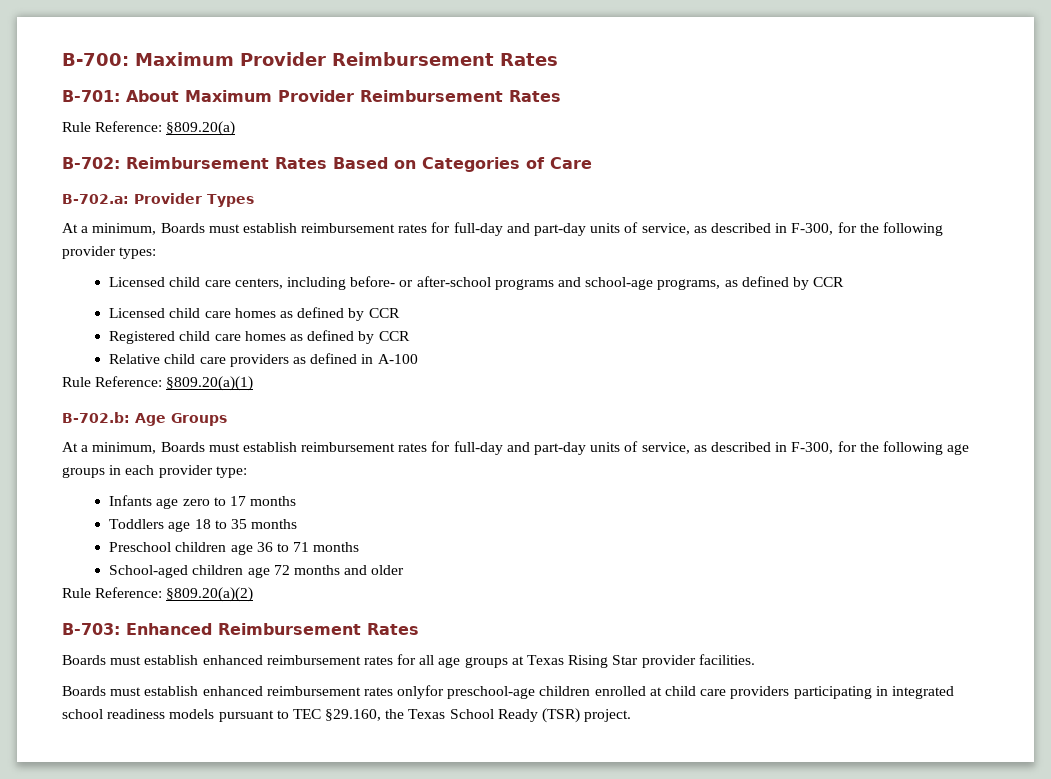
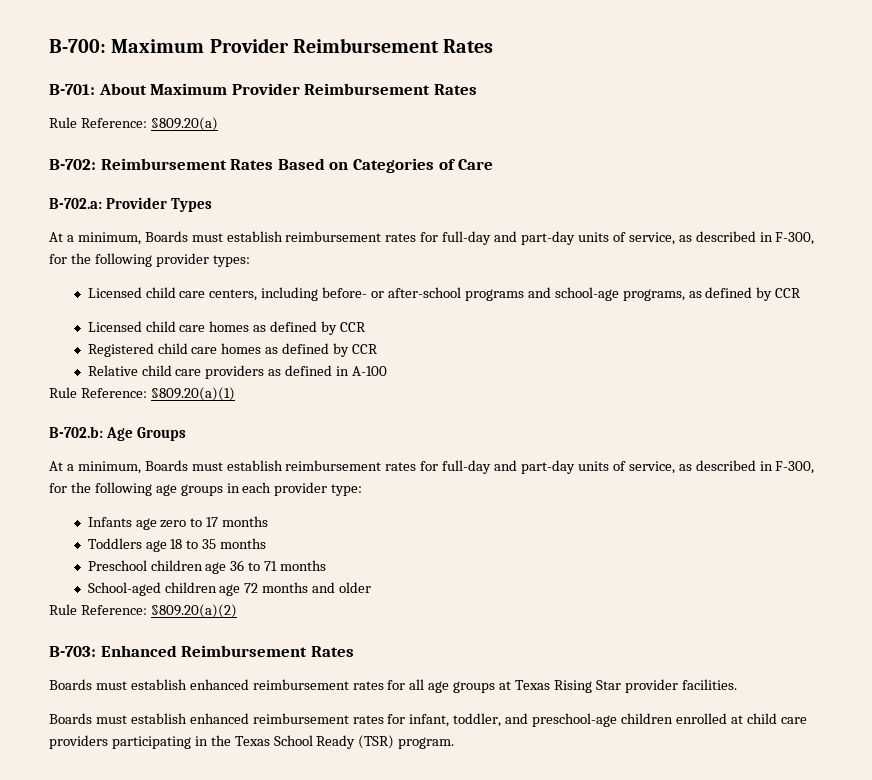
- Boards must establish enhanced reimbursement rates onlyfor preschool-age children enrolled at child care providers participating in integrated school readiness models pursuant to TEC §29.160, the Texas School Ready (TSR) project.
+ Boards must establish enhanced reimbursement rates for infant, toddler, and preschool-age children enrolled at child care providers participating in the Texas School Ready (TSR) program.

